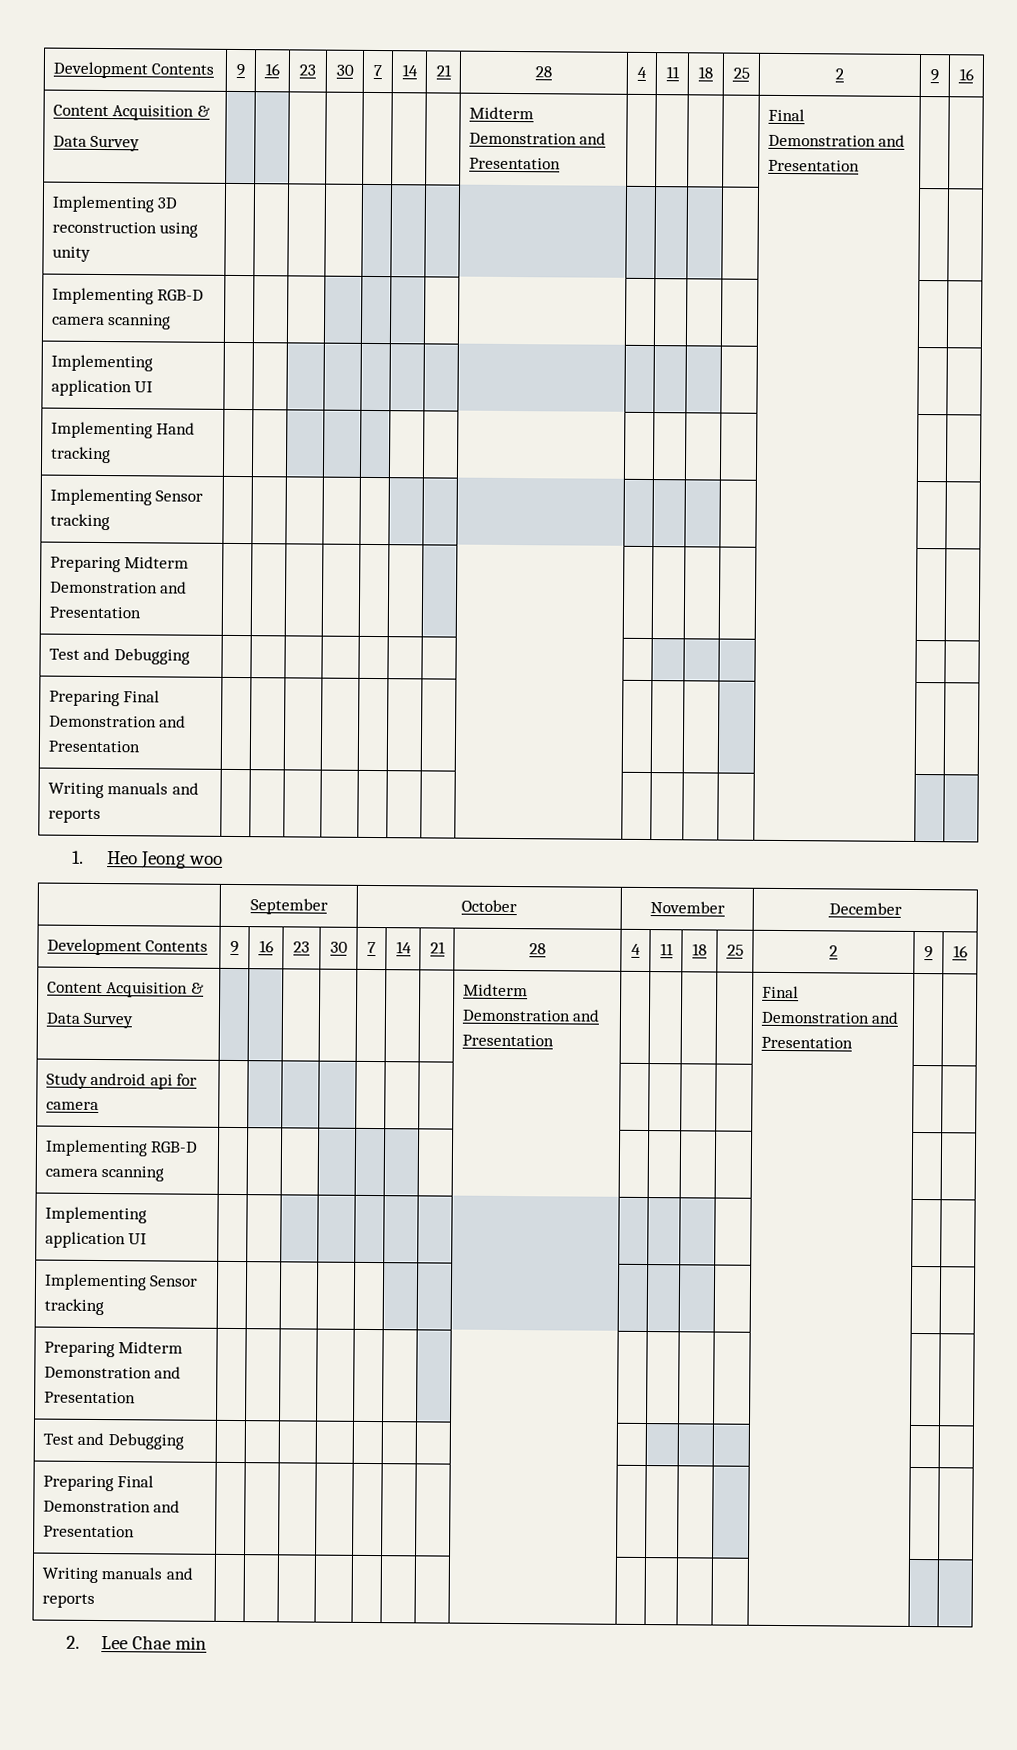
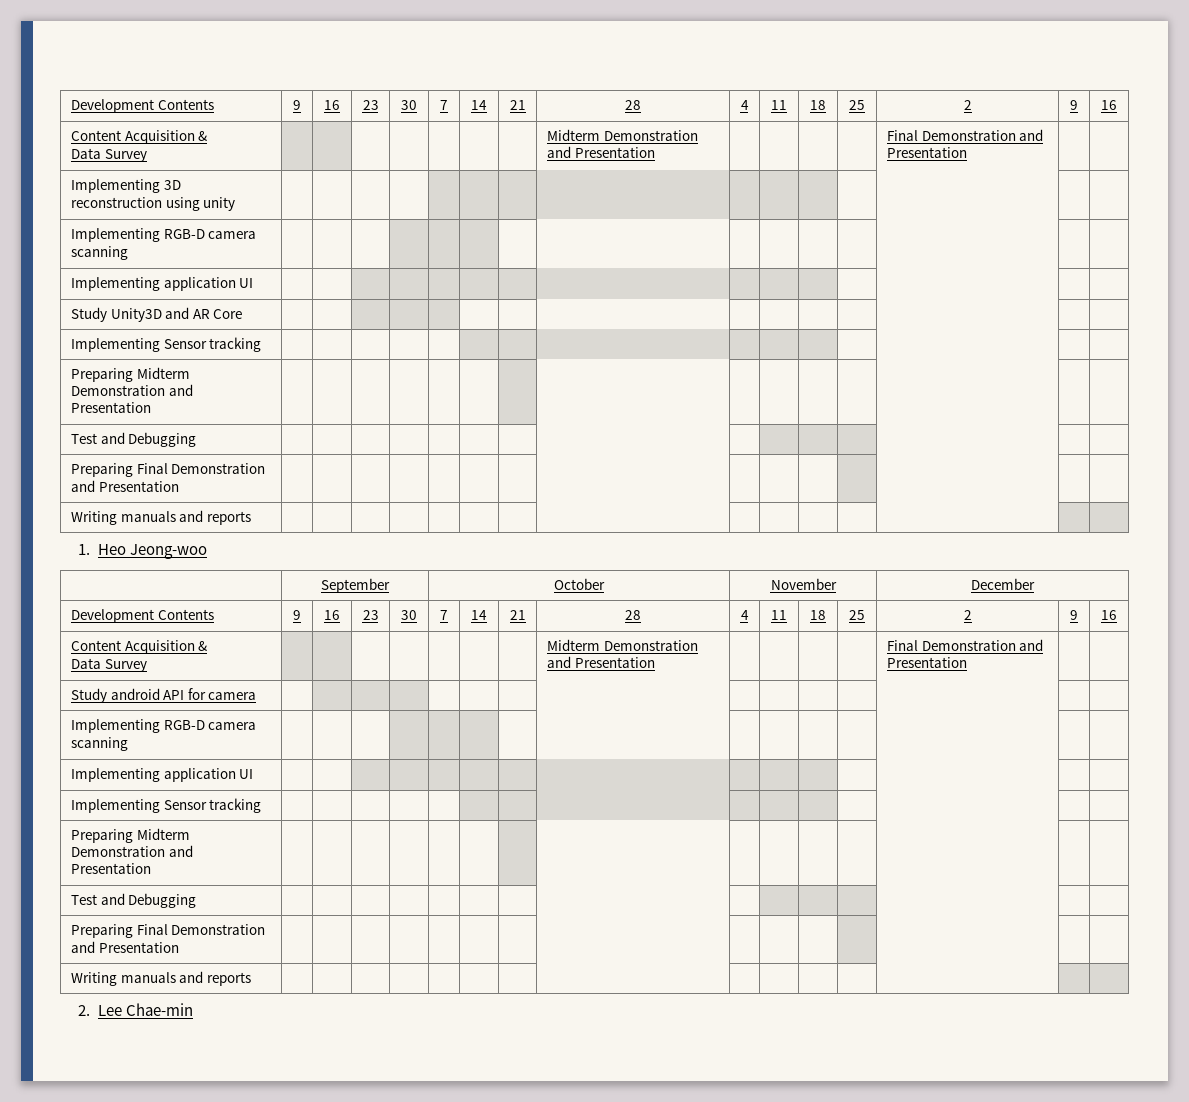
- Implementing Hand tracking | | | | | | | | | | | | | | |
+ Study Unity3D and AR Core | | | | | | | | | | | | | | |
- 1. Heo Jeong woo
+ 1. Heo Jeong-woo
- Study android api for camera | | | | | | | | | | | | | | |
+ Study android API for camera | | | | | | | | | | | | | | |
- 2. Lee Chae min
+ 2. Lee Chae-min

